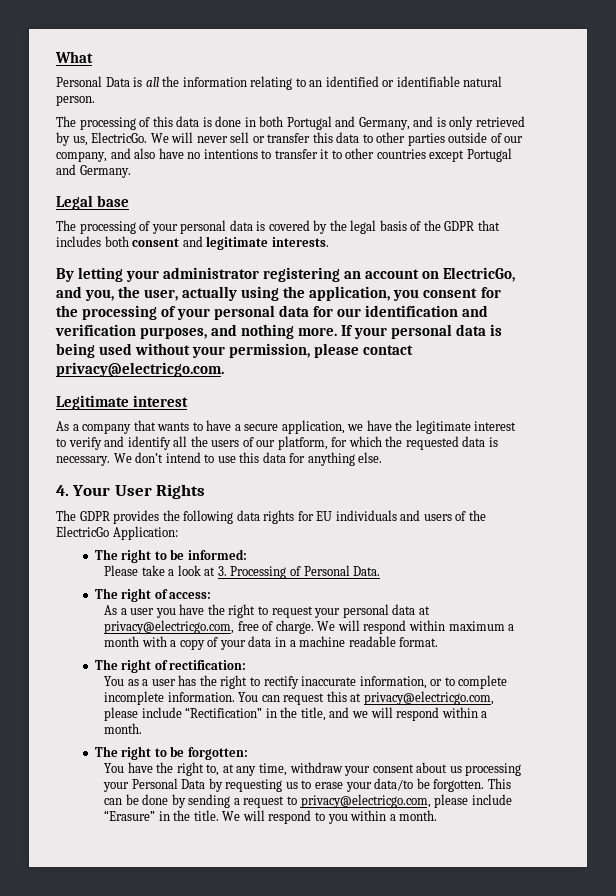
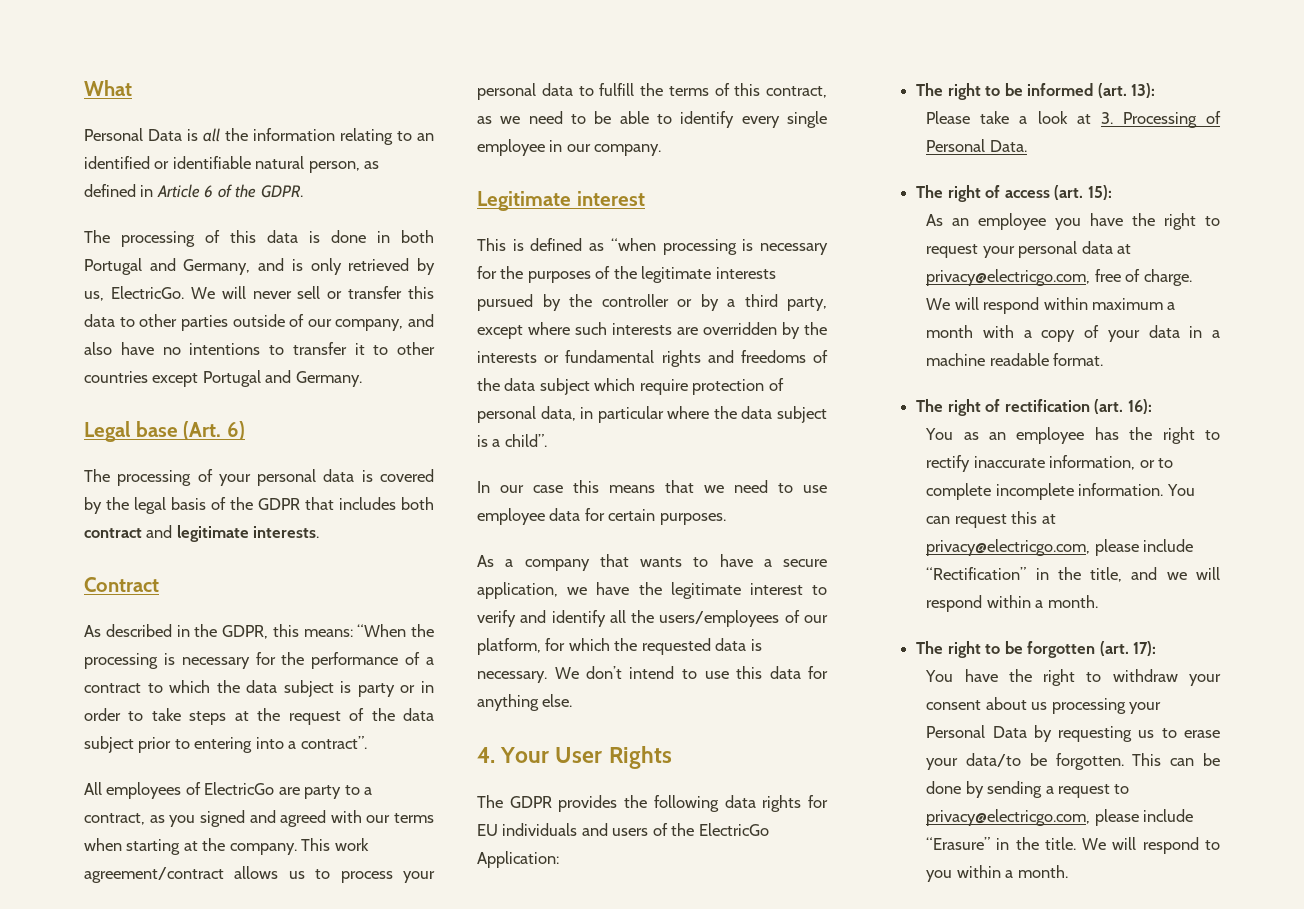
- Personal Data is all the information relating to an identified or identifiable natural person.
+ Personal Data is all the information relating to an identified or identifiable natural person, as defined in Article 6 of the GDPR.
- Legal base
+ Legal base (Art. 6)
- The processing of your personal data is covered by the legal basis of the GDPR that includes both consent and legitimate interests.
+ The processing of your personal data is covered by the legal basis of the GDPR that includes both contract and legitimate interests.
- By letting your administrator registering an account on ElectricGo, and you, the user, actually using the application, you consent for the processing of your personal data for our identification and verification purposes, and nothing more. If your personal data is being used without your permission, please contact privacy@electricgo.com.
+ Contract
+ As described in the GDPR, this means: “When the processing is necessary for the performance of a contract to which the data subject is party or in order to take steps at the request of the data subject prior to entering into a contract”.
+ All employees of ElectricGo are party to a contract, as you signed and agreed with our terms when starting at the company. This work agreement/contract allows us to process your personal data to fulfill the terms of this contract, as we need to be able to identify every single employee in our company.
  Legitimate interest
+ This is defined as “when processing is necessary for the purposes of the legitimate interests pursued by the controller or by a third party, except where such interests are overridden by the interests or fundamental rights and freedoms of the data subject which require protection of personal data, in particular where the data subject is a child”.
+ In our case this means that we need to use employee data for certain purposes.
- As a company that wants to have a secure application, we have the legitimate interest to verify and identify all the users of our platform, for which the requested data is necessary.
+ As a company that wants to have a secure application, we have the legitimate interest to verify and identify all the users/employees of our platform, for which the requested data is necessary.
- The right to be informed:
+ The right to be informed (art. 13):
- The right of access:
- As a user you have the right to request your personal data at privacy@electricgo.com, free of charge.
+ The right of access (art. 15):
+ As an employee you have the right to request your personal data at privacy@electricgo.com, free of charge.
- The right of rectification:
+ The right of rectification (art. 16):
- You as a user has the right to rectify inaccurate information, or to complete incomplete information.
+ You as an employee has the right to rectify inaccurate information, or to complete incomplete information.
- The right to be forgotten:
+ The right to be forgotten (art. 17):
- You have the right to, at any time, withdraw your consent about us processing your Personal Data by requesting us to erase your data/to be forgotten.
+ You have the right to withdraw your consent about us processing your Personal Data by requesting us to erase your data/to be forgotten.

